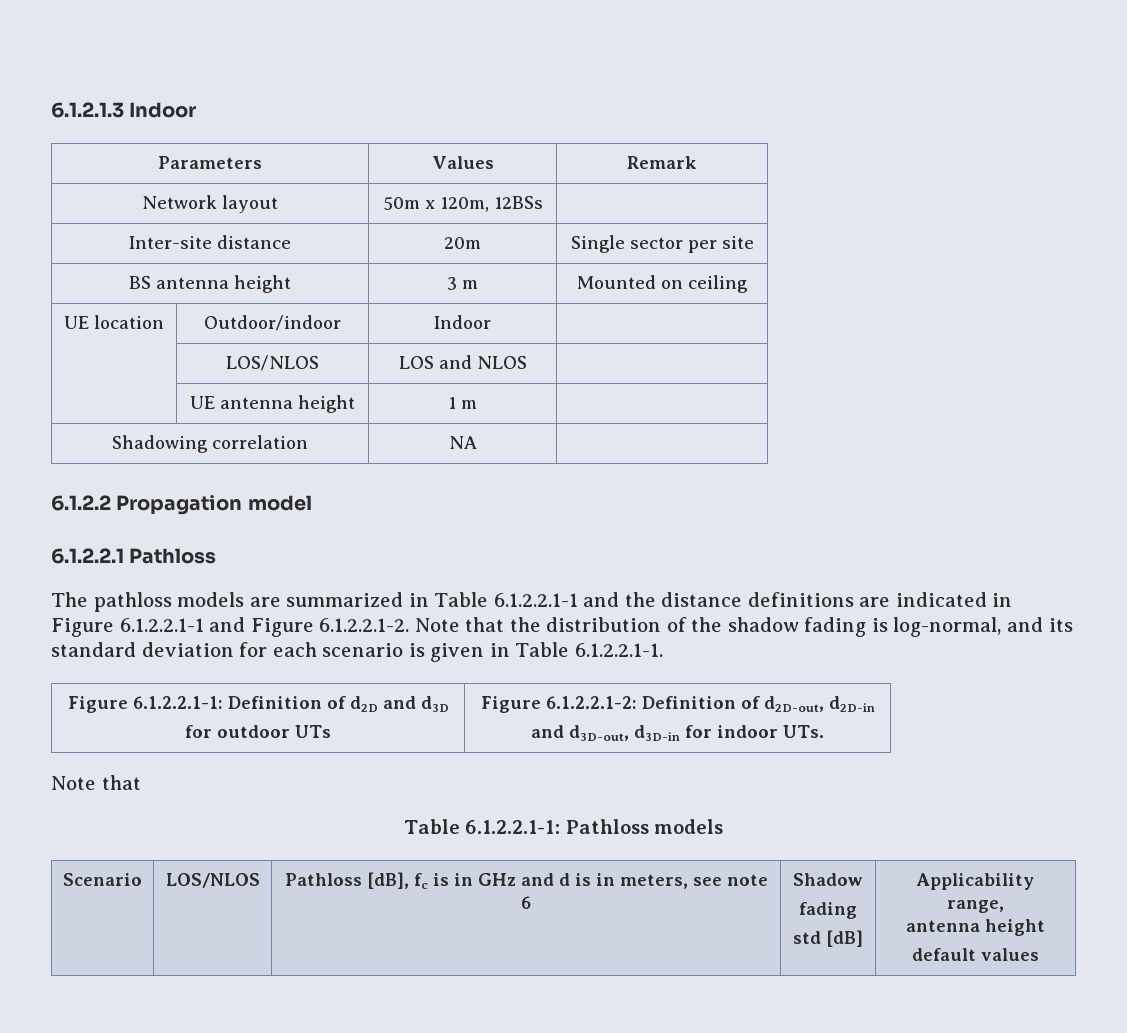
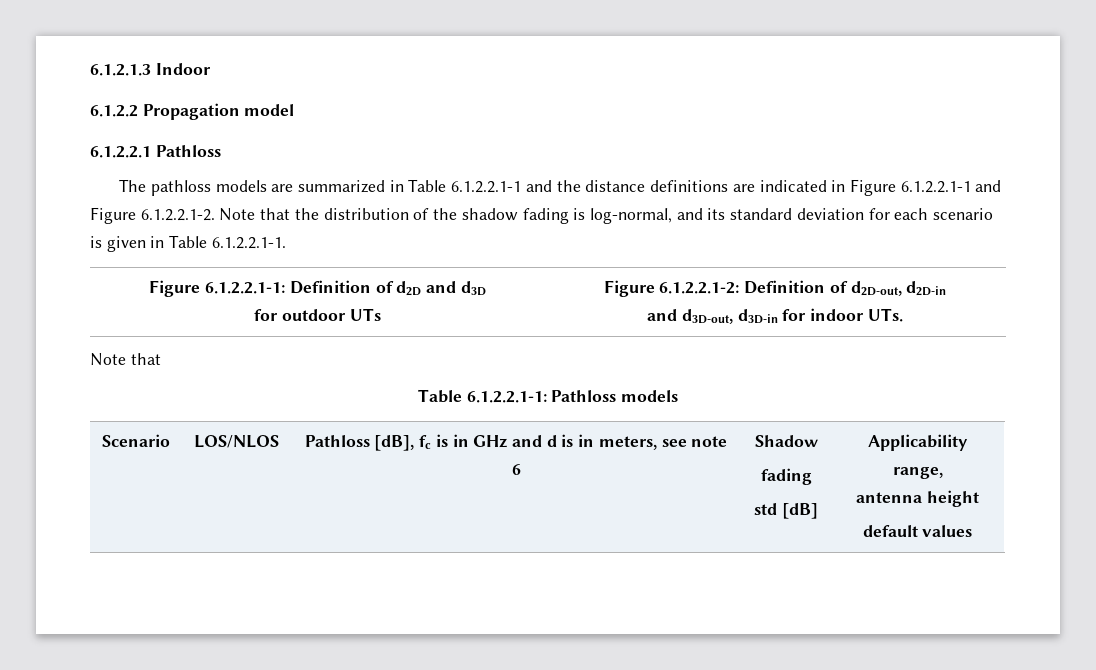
- Parameters | Values | Remark
- Network layout | 50m x 120m, 12BSs |
- Inter-site distance | 20m | Single sector per site
- BS antenna height | 3 m | Mounted on ceiling
- UE location | Outdoor/indoor | Indoor |
- | LOS/NLOS | LOS and NLOS |
- | UE antenna height | 1 m |
- Shadowing correlation | NA |

